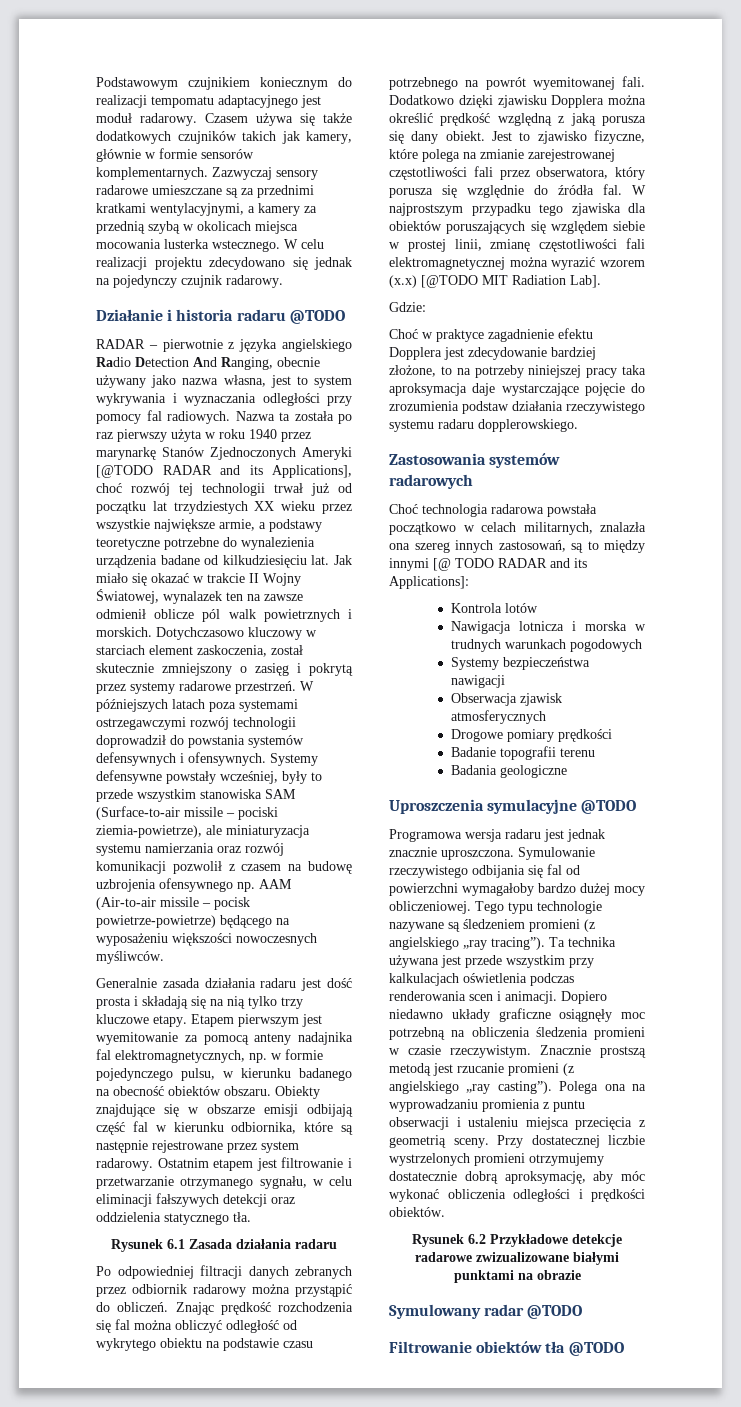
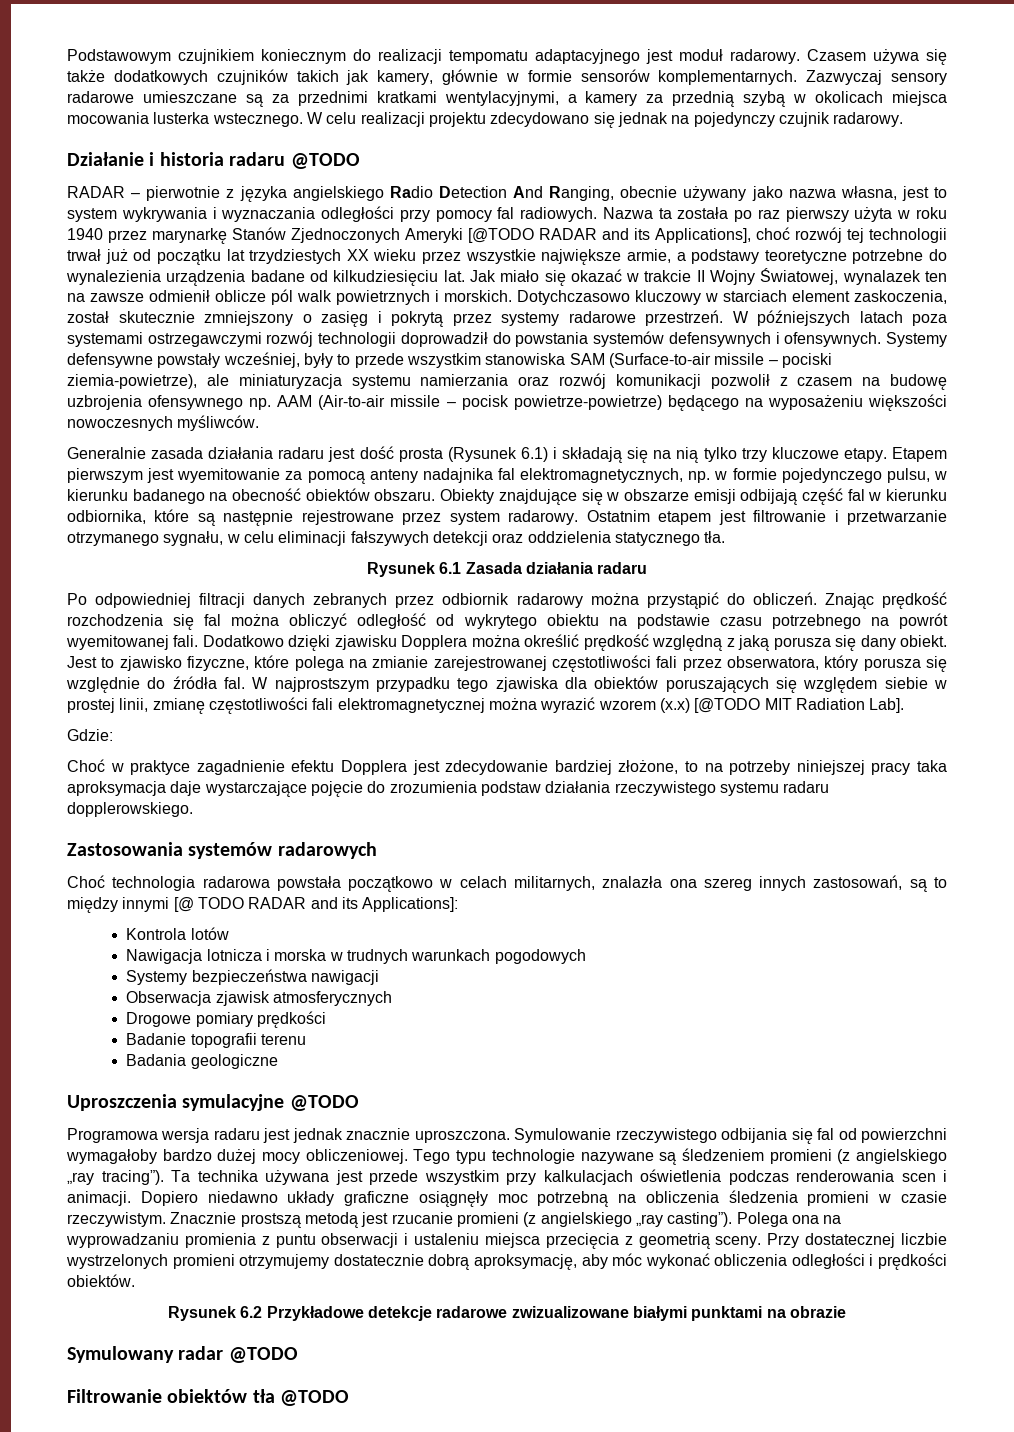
- Generalnie zasada działania radaru jest dość prosta i składają się na nią tylko trzy kluczowe etapy.
+ Generalnie zasada działania radaru jest dość prosta (Rysunek 6.1) i składają się na nią tylko trzy kluczowe etapy.

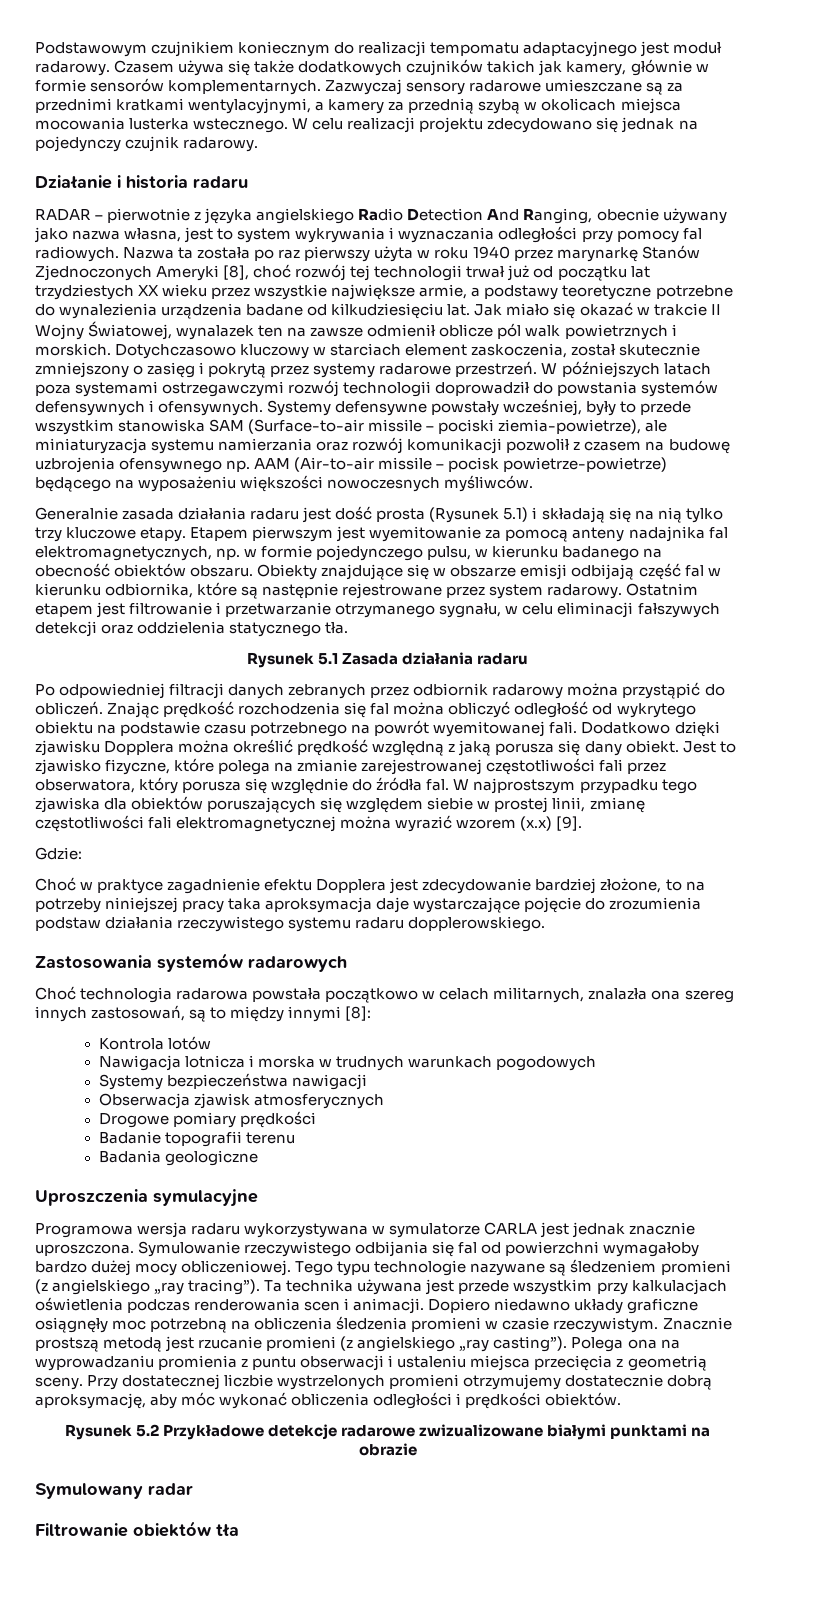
- Działanie i historia radaru @TODO
+ Działanie i historia radaru
- Nazwa ta została po raz pierwszy użyta w roku 1940 przez marynarkę Stanów Zjednoczonych Ameryki [@TODO RADAR and its Applications], choć rozwój tej technologii trwał już od początku lat trzydziestych XX wieku przez wszystkie największe armie, a podstawy teoretyczne potrzebne do wynalezienia urządzenia badane od kilkudziesięciu lat.
+ Nazwa ta została po raz pierwszy użyta w roku 1940 przez marynarkę Stanów Zjednoczonych Ameryki [8], choć rozwój tej technologii trwał już od początku lat trzydziestych XX wieku przez wszystkie największe armie, a podstawy teoretyczne potrzebne do wynalezienia urządzenia badane od kilkudziesięciu lat.
- Generalnie zasada działania radaru jest dość prosta (Rysunek 6.1) i składają się na nią tylko trzy kluczowe etapy.
+ Generalnie zasada działania radaru jest dość prosta (Rysunek 5.1) i składają się na nią tylko trzy kluczowe etapy.
- Rysunek 6.1 Zasada działania radaru
+ Rysunek 5.1 Zasada działania radaru
- W najprostszym przypadku tego zjawiska dla obiektów poruszających się względem siebie w prostej linii, zmianę częstotliwości fali elektromagnetycznej można wyrazić wzorem (x.x) [@TODO MIT Radiation Lab].
+ W najprostszym przypadku tego zjawiska dla obiektów poruszających się względem siebie w prostej linii, zmianę częstotliwości fali elektromagnetycznej można wyrazić wzorem (x.x) [9].
- Choć technologia radarowa powstała początkowo w celach militarnych, znalazła ona szereg innych zastosowań, są to między innymi [@ TODO RADAR and its Applications]:
+ Choć technologia radarowa powstała początkowo w celach militarnych, znalazła ona szereg innych zastosowań, są to między innymi [8]:
- Uproszczenia symulacyjne @TODO
+ Uproszczenia symulacyjne
- Programowa wersja radaru jest jednak znacznie uproszczona.
+ Programowa wersja radaru wykorzystywana w symulatorze CARLA jest jednak znacznie uproszczona.
- Rysunek 6.2 Przykładowe detekcje radarowe zwizualizowane białymi punktami na obrazie
+ Rysunek 5.2 Przykładowe detekcje radarowe zwizualizowane białymi punktami na obrazie
- Symulowany radar @TODO
+ Symulowany radar
- Filtrowanie obiektów tła @TODO
+ Filtrowanie obiektów tła

